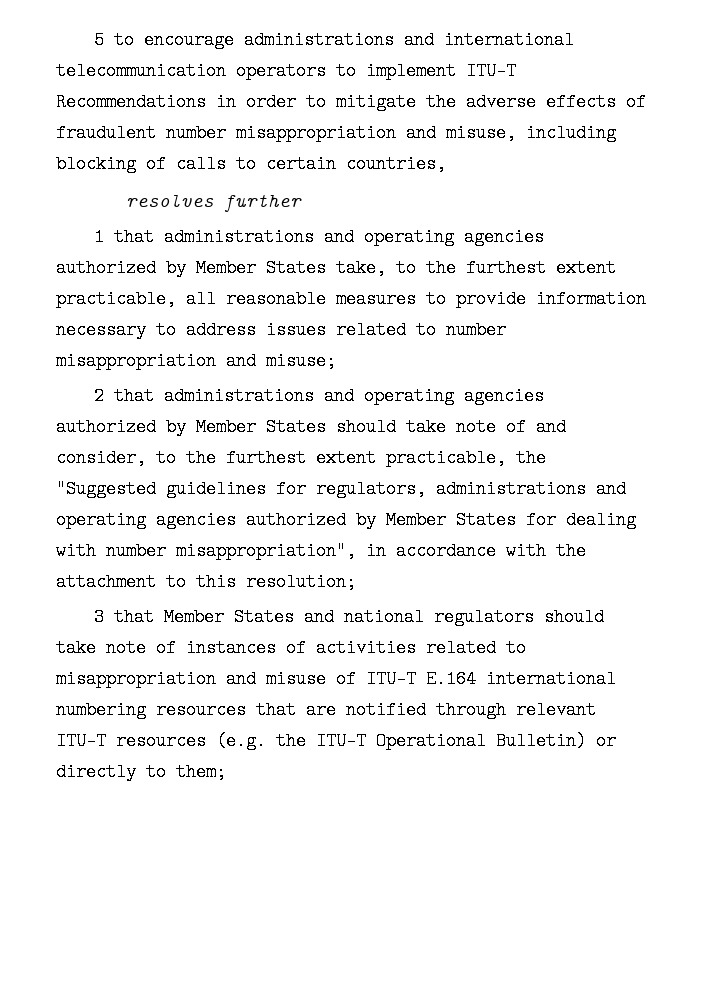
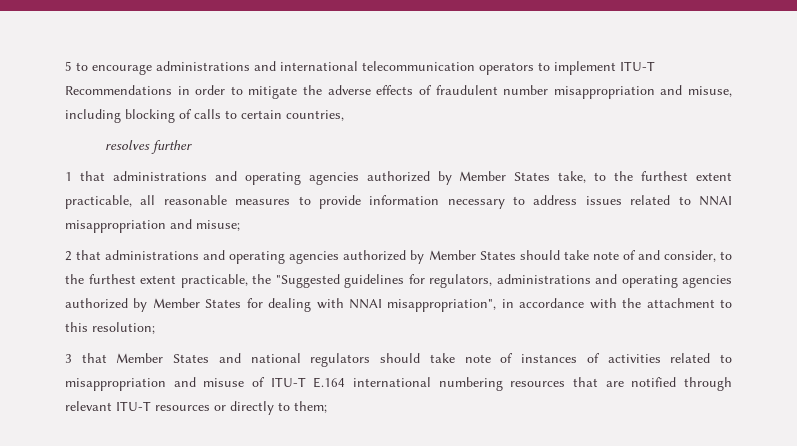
- 1 that administrations and operating agencies authorized by Member States take, to the furthest extent practicable, all reasonable measures to provide information necessary to address issues related to number misappropriation and misuse;
+ 1 that administrations and operating agencies authorized by Member States take, to the furthest extent practicable, all reasonable measures to provide information necessary to address issues related to NNAI misappropriation and misuse;
- 2 that administrations and operating agencies authorized by Member States should take note of and consider, to the furthest extent practicable, the "Suggested guidelines for regulators, administrations and operating agencies authorized by Member States for dealing with number misappropriation", in accordance with the attachment to this resolution;
+ 2 that administrations and operating agencies authorized by Member States should take note of and consider, to the furthest extent practicable, the "Suggested guidelines for regulators, administrations and operating agencies authorized by Member States for dealing with NNAI misappropriation", in accordance with the attachment to this resolution;
- 3 that Member States and national regulators should take note of instances of activities related to misappropriation and misuse of ITU-T E.164 international numbering resources that are notified through relevant ITU-T resources (e.g. the ITU-T Operational Bulletin) or directly to them;
+ 3 that Member States and national regulators should take note of instances of activities related to misappropriation and misuse of ITU-T E.164 international numbering resources that are notified through relevant ITU-T resources or directly to them;

